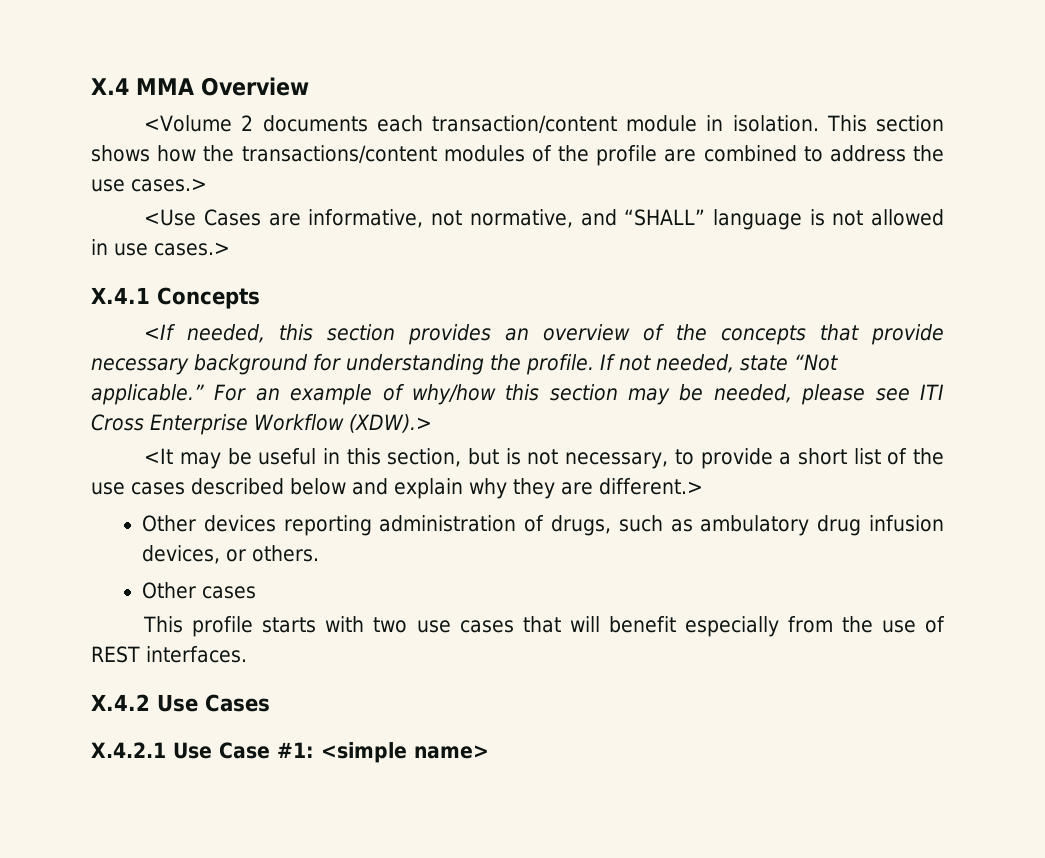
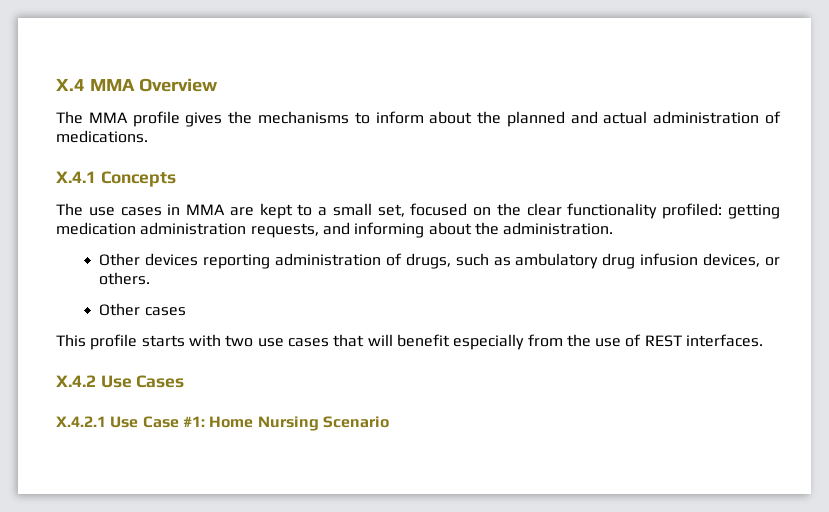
- <Volume 2 documents each transaction/content module in isolation. This section shows how the transactions/content modules of the profile are combined to address the use cases.>
- <Use Cases are informative, not normative, and “SHALL” language is not allowed in use cases.>
+ The MMA profile gives the mechanisms to inform about the planned and actual administration of medications.
  X.4.1 Concepts
- <If needed, this section provides an overview of the concepts that provide necessary background for understanding the profile. If not needed, state “Not applicable.” For an example of why/how this section may be needed, please see ITI Cross Enterprise Workflow (XDW).>
- <It may be useful in this section, but is not necessary, to provide a short list of the use cases described below and explain why they are different.>
+ The use cases in MMA are kept to a small set, focused on the clear functionality profiled: getting medication administration requests, and informing about the administration.
- X.4.2.1 Use Case #1: <simple name>
+ X.4.2.1 Use Case #1: Home Nursing Scenario

